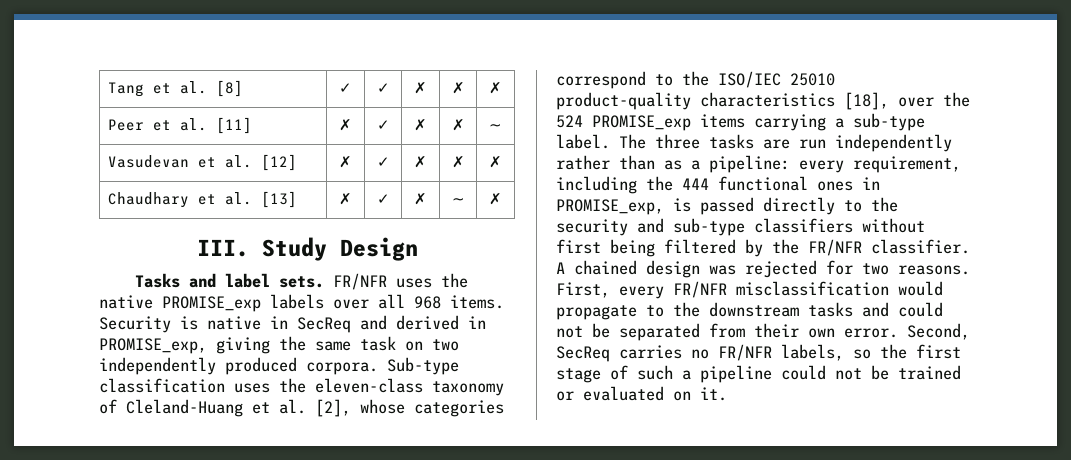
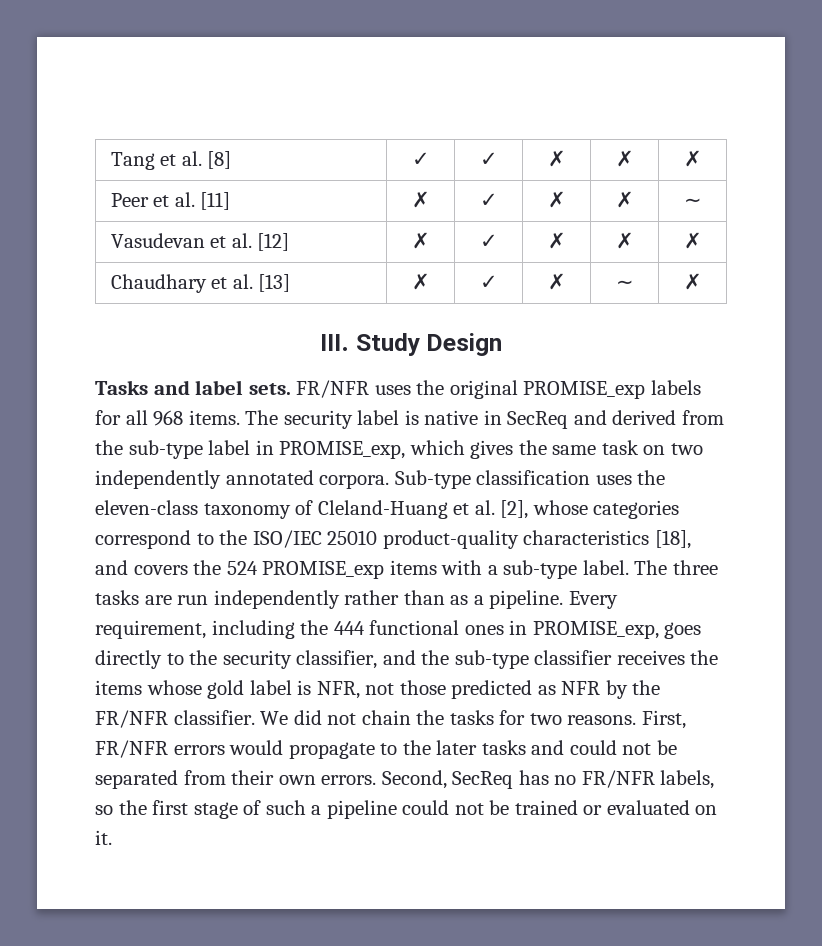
- FR/NFR uses the native PROMISE_exp labels over all 968 items.
+ FR/NFR uses the original PROMISE_exp labels for all 968 items.
- Security is native in SecReq and derived in PROMISE_exp, giving the same task on two independently produced corpora.
+ The security label is native in SecReq and derived from the sub-type label in PROMISE_exp, which gives the same task on two independently annotated corpora.
- Sub-type classification uses the eleven-class taxonomy of Cleland-Huang et al. [2], whose categories correspond to the ISO/IEC 25010 product-quality characteristics [18], over the 524 PROMISE_exp items carrying a sub-type label.
+ Sub-type classification uses the eleven-class taxonomy of Cleland-Huang et al. [2], whose categories correspond to the ISO/IEC 25010 product-quality characteristics [18], and covers the 524 PROMISE_exp items with a sub-type label.
- The three tasks are run independently rather than as a pipeline: every requirement, including the 444 functional ones in PROMISE_exp, is passed directly to the security and sub-type classifiers without first being filtered by the FR/NFR classifier. A chained design was rejected for two reasons.
+ The three tasks are run independently rather than as a pipeline. Every requirement, including the 444 functional ones in PROMISE_exp, goes directly to the security classifier, and the sub-type classifier receives the items whose gold label is NFR, not those predicted as NFR by the FR/NFR classifier. We did not chain the tasks for two reasons.
- First, every FR/NFR misclassification would propagate to the downstream tasks and could not be separated from their own error.
+ First, FR/NFR errors would propagate to the later tasks and could not be separated from their own errors.
- Second, SecReq carries no FR/NFR labels, so the first stage of such a pipeline could not be trained or evaluated on it.
+ Second, SecReq has no FR/NFR labels, so the first stage of such a pipeline could not be trained or evaluated on it.

